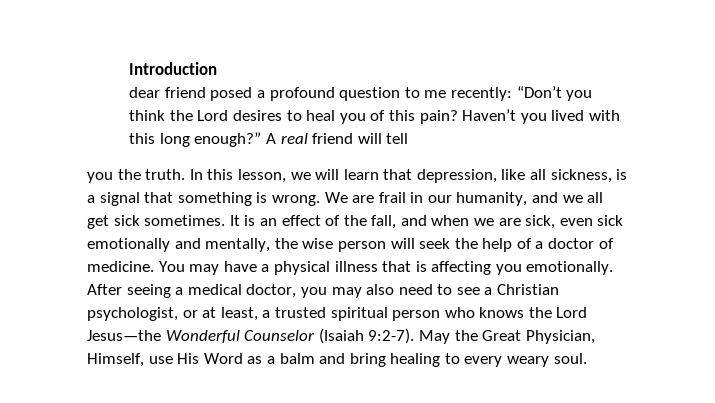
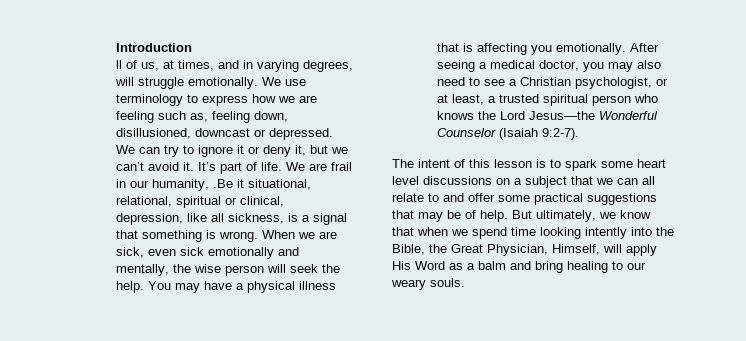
- dear friend posed a profound question to me recently: “Don’t you think the Lord desires to heal you of this pain? Haven’t you lived with this long enough?” A real friend will tell
- you the truth. In this lesson, we will learn that depression, like all sickness, is a signal that something is wrong.
+ ll of us, at times, and in varying degrees, will struggle emotionally. We use terminology to express how we are feeling such as, feeling down, disillusioned, downcast or depressed. We can try to ignore it or deny it, but we can’t avoid it. It’s part of life. We are frail in our humanity, .Be it situational, relational, spiritual or clinical, depression, like all sickness, is a signal that something is wrong.
- We are frail in our humanity, and we all get sick sometimes. It is an effect of the fall, and when we are sick, even sick emotionally and mentally, the wise person will seek the help of a doctor of medicine.
+ When we are sick, even sick emotionally and mentally, the wise person will seek the help.
- After seeing a medical doctor, you may also need to see a Christian psychologist, or at least, a trusted spiritual person who knows the Lord Jesus—the Wonderful Counselor (Isaiah 9:2-7). May the Great Physician, Himself, use His Word as a balm and bring healing to every weary soul.
+ After seeing a medical doctor, you may also need to see a Christian psychologist, or at least, a trusted spiritual person who knows the Lord Jesus—the Wonderful Counselor (Isaiah 9:2-7).
+ The intent of this lesson is to spark some heart level discussions on a subject that we can all relate to and offer some practical suggestions that may be of help. But ultimately, we know that when we spend time looking intently into the Bible, the Great Physician, Himself, will apply His Word as a balm and bring healing to our weary souls.

